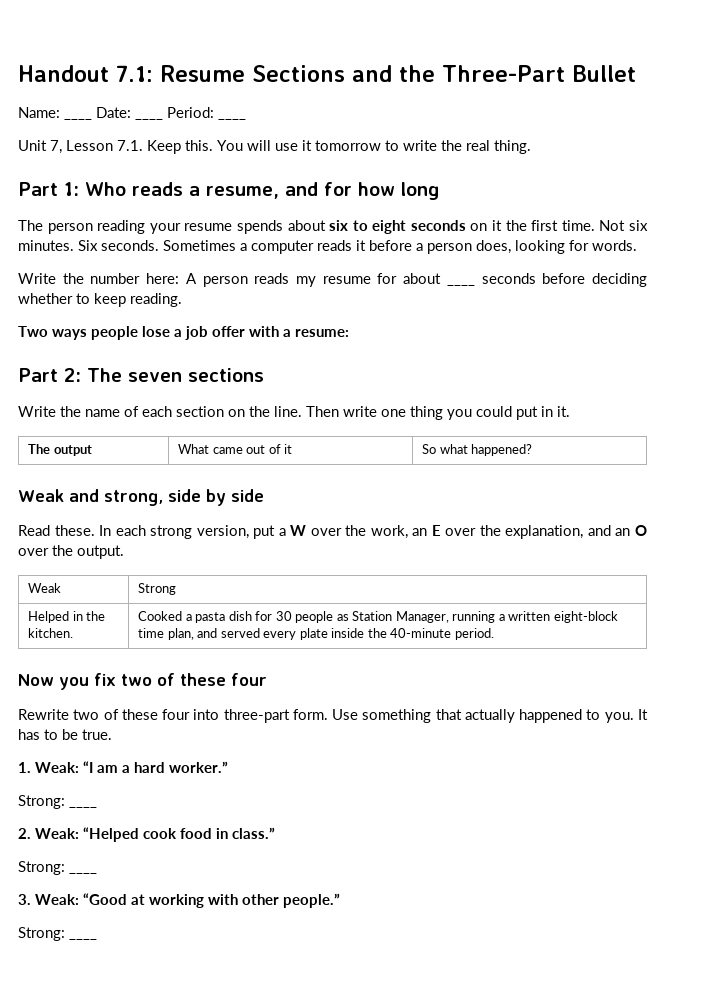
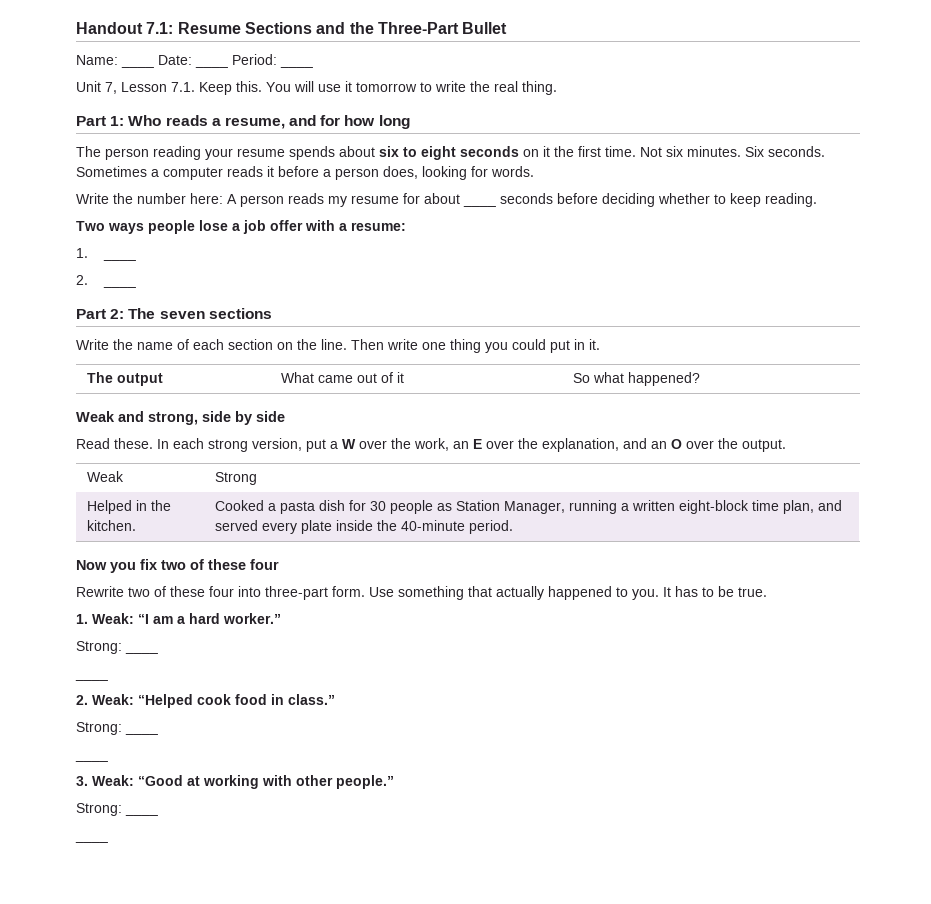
+ 1. ____
+ 2. ____
  1. Weak: “I am a hard worker.”
  Strong: ____
+ ____
  2. Weak: “Helped cook food in class.”
  Strong: ____
+ ____
  3. Weak: “Good at working with other people.”
  Strong: ____
+ ____

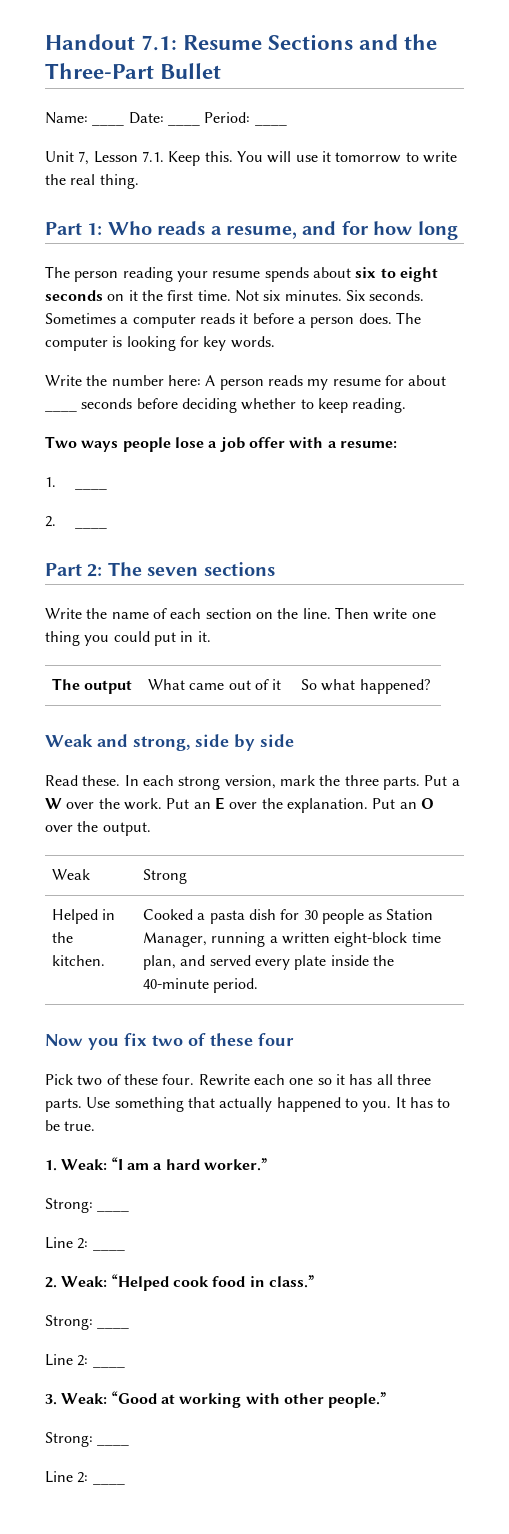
- Sometimes a computer reads it before a person does, looking for words.
+ Sometimes a computer reads it before a person does. The computer is looking for key words.
- In each strong version, put a W over the work, an E over the explanation, and an O over the output.
+ In each strong version, mark the three parts. Put a W over the work. Put an E over the explanation. Put an O over the output.
- Rewrite two of these four into three-part form.
+ Pick two of these four. Rewrite each one so it has all three parts.
  1. Weak: “I am a hard worker.”
  Strong: ____
- ____
+ Line 2: ____
  2. Weak: “Helped cook food in class.”
  Strong: ____
- ____
+ Line 2: ____
  3. Weak: “Good at working with other people.”
  Strong: ____
- ____
+ Line 2: ____

